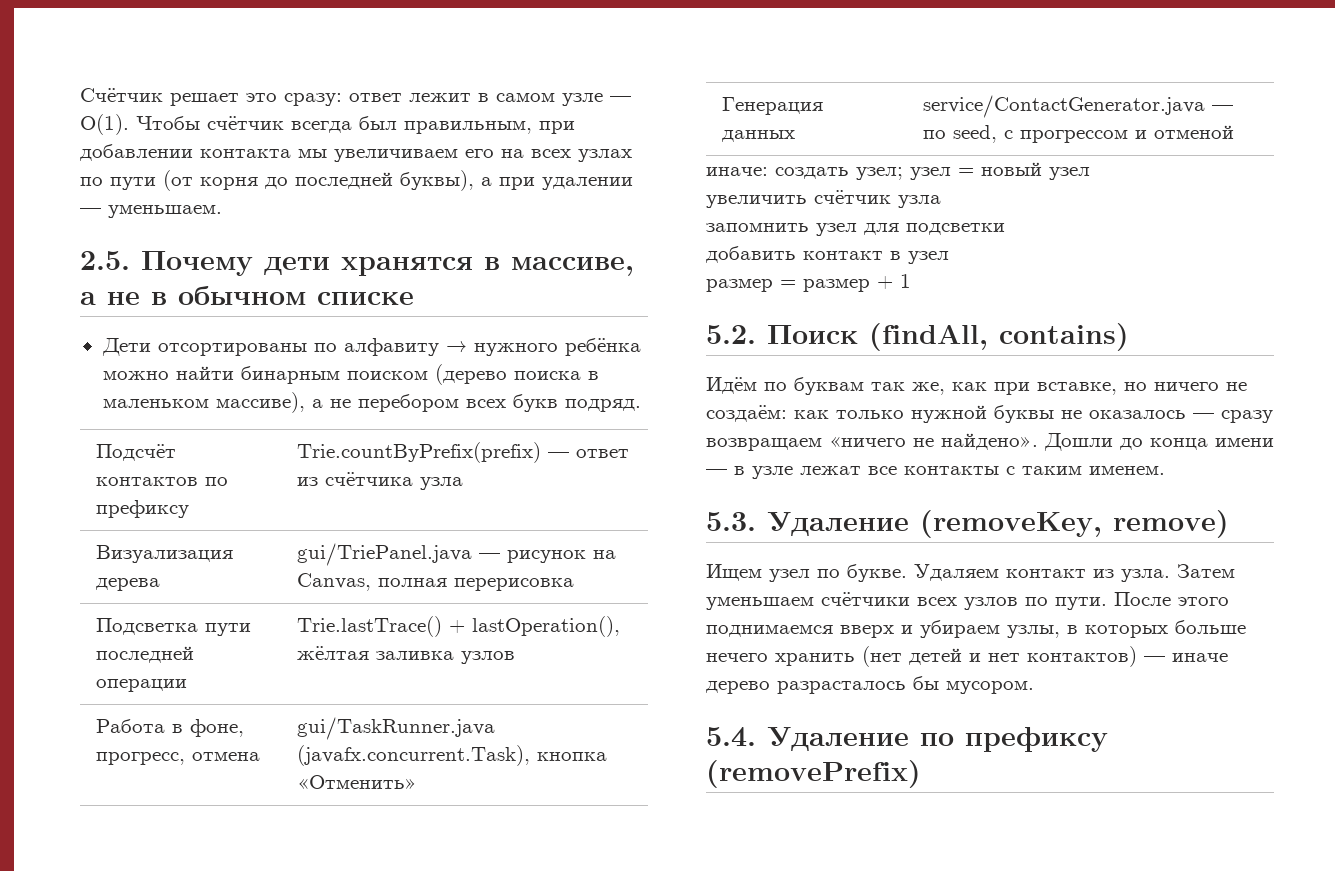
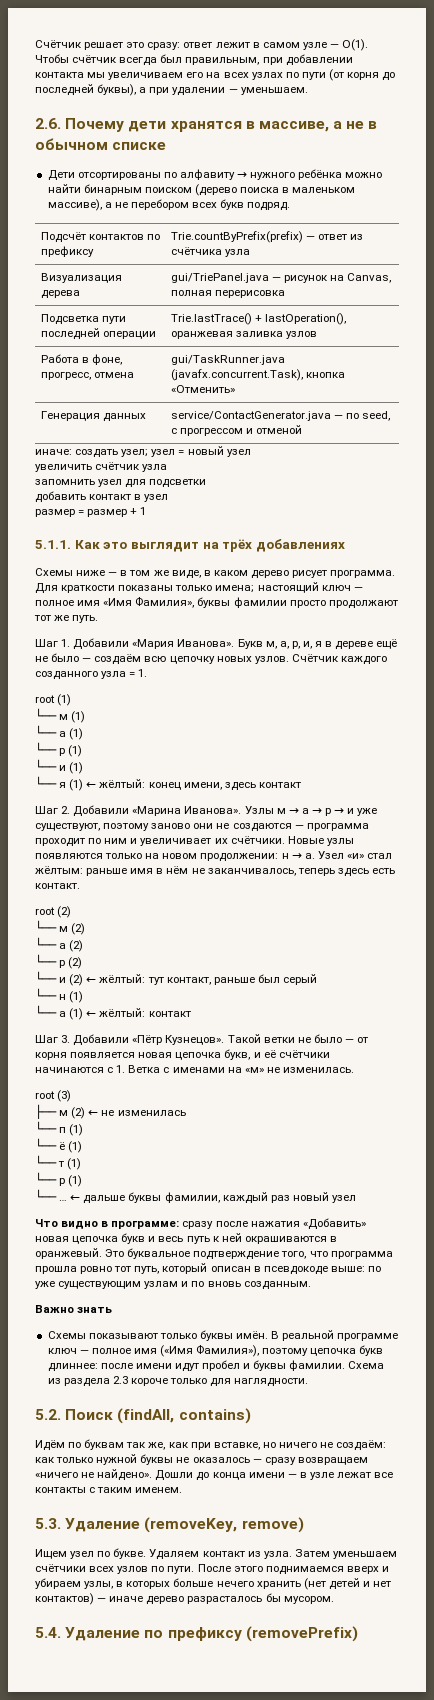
- 2.5. Почему дети хранятся в массиве, а не в обычном списке
+ 2.6. Почему дети хранятся в массиве, а не в обычном списке
- Подсветка пути последней операции | Trie.lastTrace() + lastOperation(), жёлтая заливка узлов
+ Подсветка пути последней операции | Trie.lastTrace() + lastOperation(), оранжевая заливка узлов
+ 5.1.1. Как это выглядит на трёх добавлениях
+ Схемы ниже — в том же виде, в каком дерево рисует программа. Для краткости показаны только имена; настоящий ключ — полное имя «Имя Фамилия», буквы фамилии просто продолжают тот же путь.
+ Шаг 1. Добавили «Мария Иванова». Букв м, а, р, и, я в дереве ещё не было — создаём всю цепочку новых узлов. Счётчик каждого созданного узла = 1.
+ root (1)
+ └── м (1)
+ └── а (1)
+ └── р (1)
+ └── и (1)
+ └── я (1) ← жёлтый: конец имени, здесь контакт
+ Шаг 2. Добавили «Марина Иванова». Узлы м → а → р → и уже существуют, поэтому заново они не создаются — программа проходит по ним и увеличивает их счётчики. Новые узлы появляются только на новом продолжении: н → а. Узел «и» стал жёлтым: раньше имя в нём не заканчивалось, теперь здесь есть контакт.
+ root (2)
+ └── м (2)
+ └── а (2)
+ └── р (2)
+ └── и (2) ← жёлтый: тут контакт, раньше был серый
+ └── н (1)
+ └── а (1) ← жёлтый: контакт
+ Шаг 3. Добавили «Пётр Кузнецов». Такой ветки не было — от корня появляется новая цепочка букв, и её счётчики начинаются с 1. Ветка с именами на «м» не изменилась.
+ root (3)
+ ├── м (2) ← не изменилась
+ └── п (1)
+ └── ё (1)
+ └── т (1)
+ └── р (1)
+ └── … ← дальше буквы фамилии, каждый раз новый узел
+ Что видно в программе: сразу после нажатия «Добавить» новая цепочка букв и весь путь к ней окрашиваются в оранжевый. Это буквальное подтверждение того, что программа прошла ровно тот путь, который описан в псевдокоде выше: по уже существующим узлам и по вновь созданным.
+ Важно знать
+ Схемы показывают только буквы имён. В реальной программе ключ — полное имя («Имя Фамилия»), поэтому цепочка букв длиннее: после имени идут пробел и буквы фамилии. Схема из раздела 2.3 короче только для наглядности.

